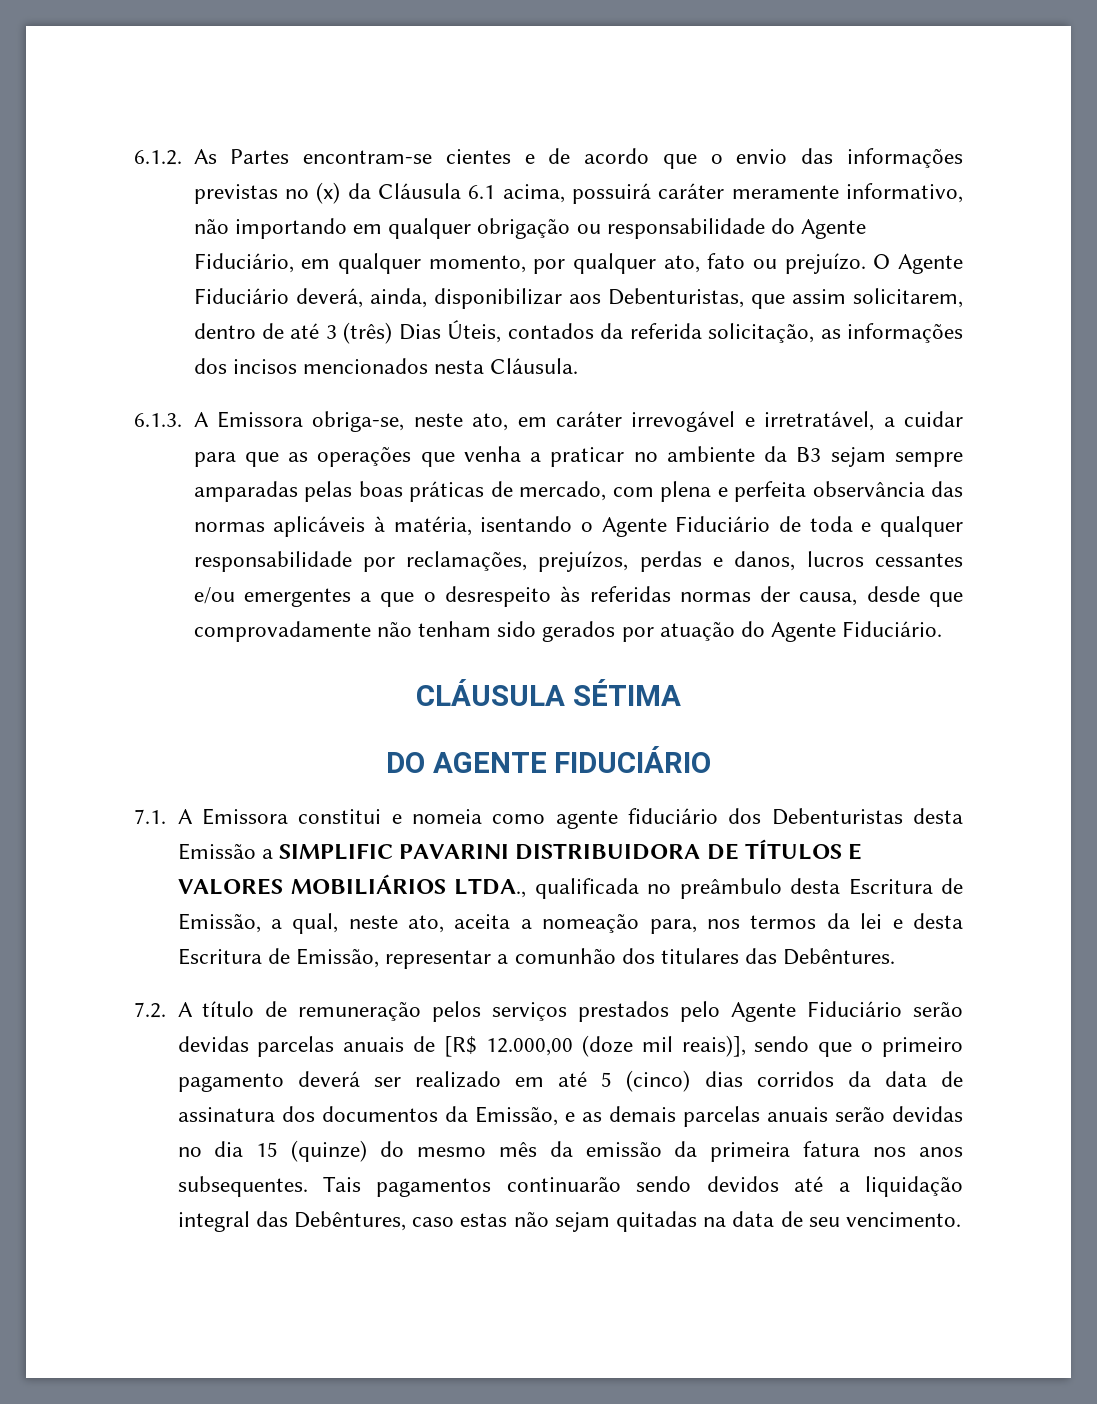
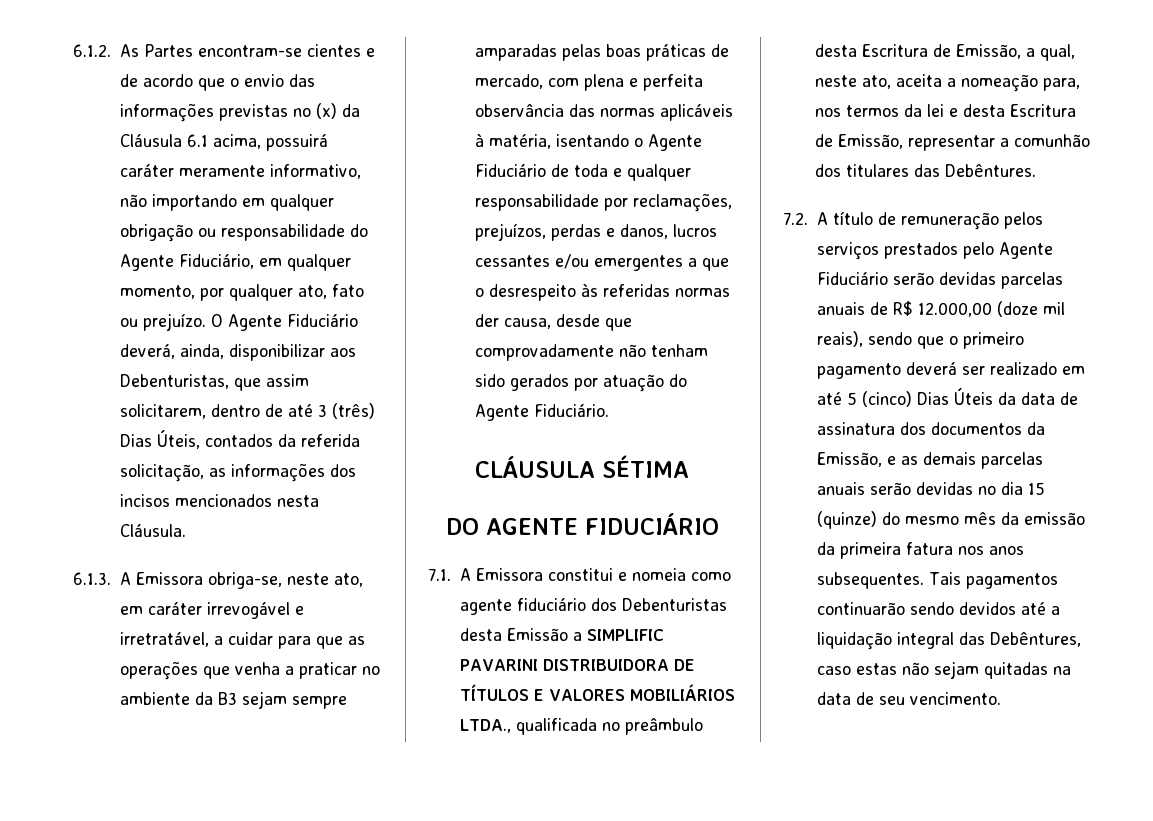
- 7.2. A título de remuneração pelos serviços prestados pelo Agente Fiduciário serão devidas parcelas anuais de [R$ 12.000,00 (doze mil reais)], sendo que o primeiro pagamento deverá ser realizado em até 5 (cinco) dias corridos da data de assinatura dos documentos da Emissão, e as demais parcelas anuais serão devidas no dia 15 (quinze) do mesmo mês da emissão da primeira fatura nos anos subsequentes.
+ 7.2. A título de remuneração pelos serviços prestados pelo Agente Fiduciário serão devidas parcelas anuais de R$ 12.000,00 (doze mil reais), sendo que o primeiro pagamento deverá ser realizado em até 5 (cinco) Dias Úteis da data de assinatura dos documentos da Emissão, e as demais parcelas anuais serão devidas no dia 15 (quinze) do mesmo mês da emissão da primeira fatura nos anos subsequentes.

